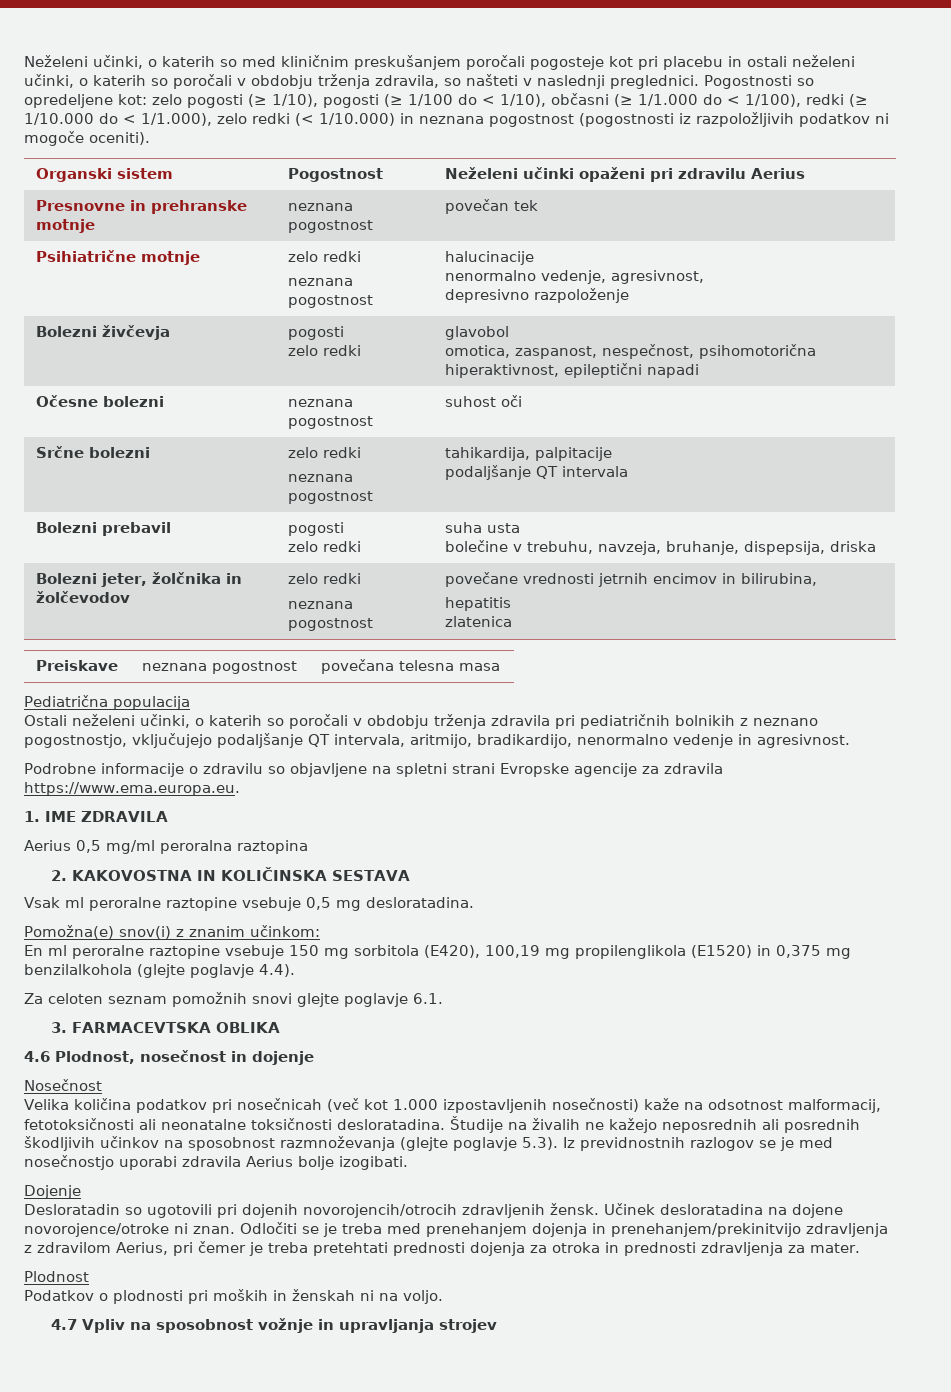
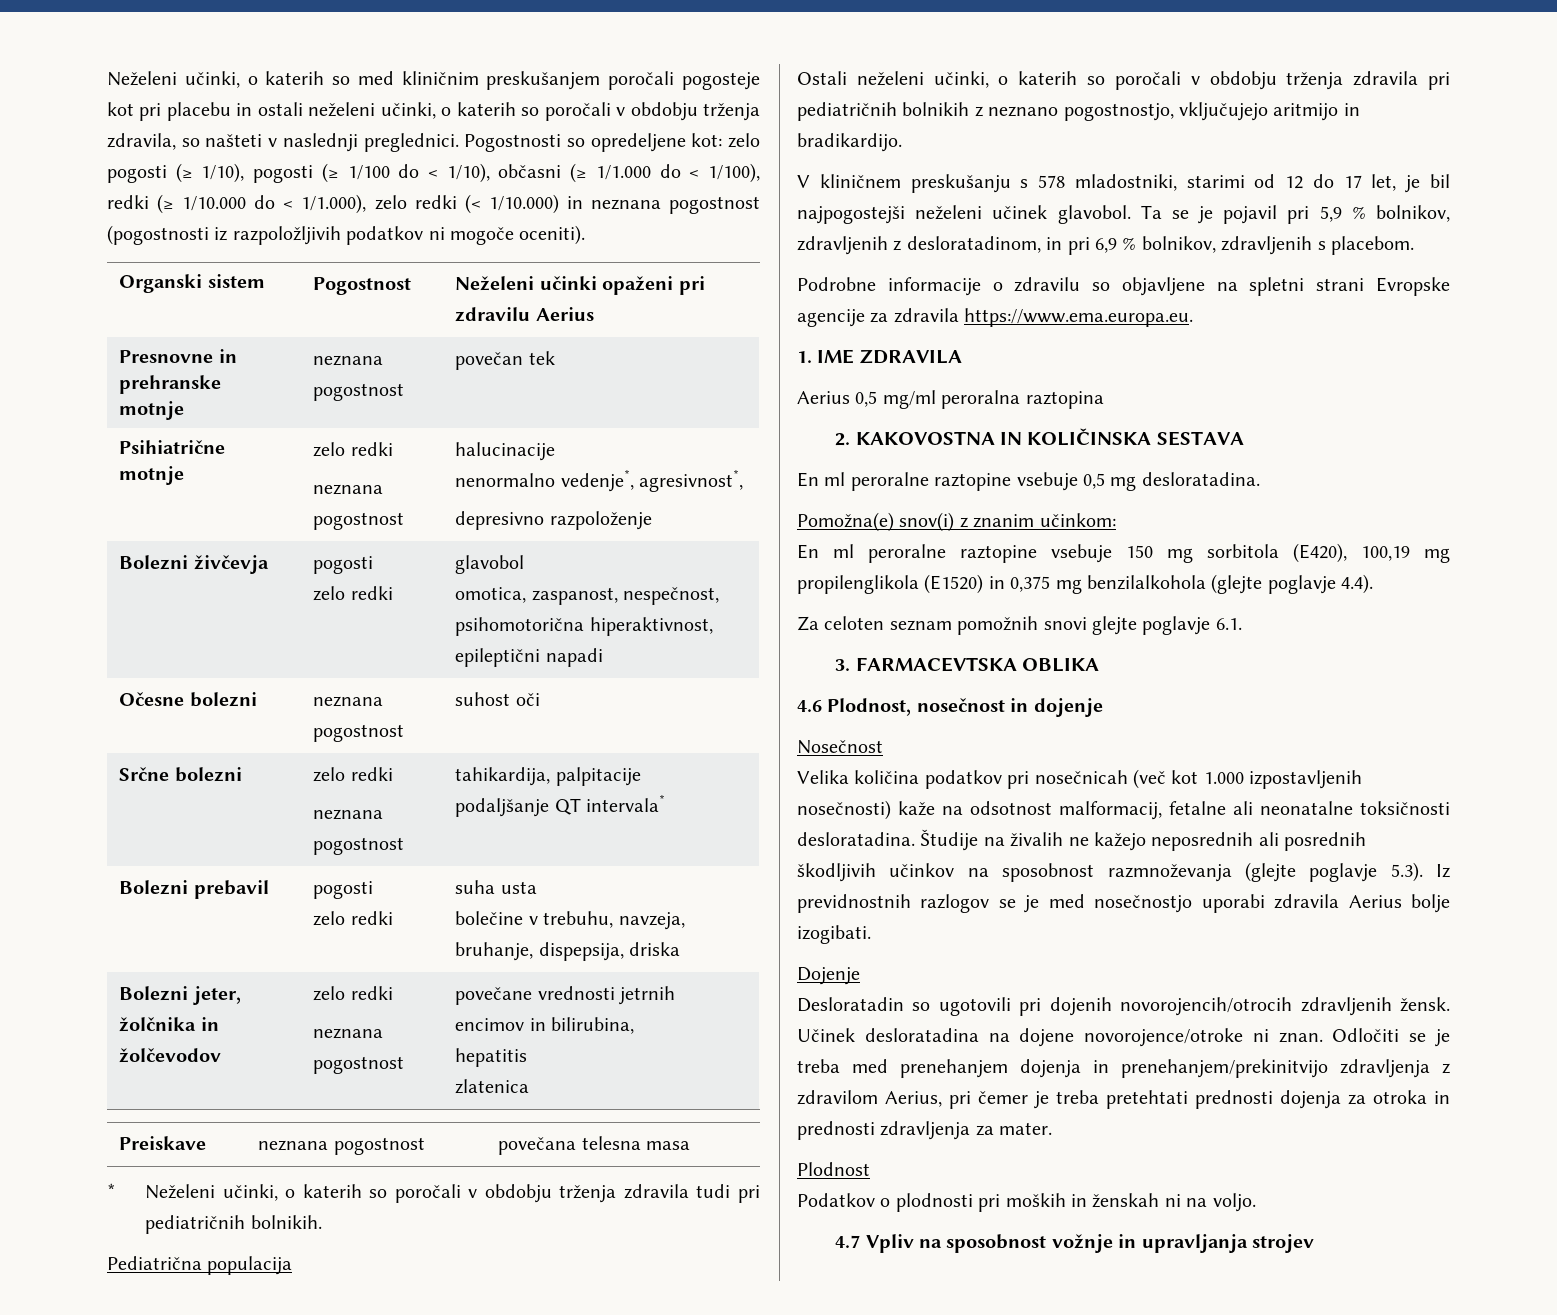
  Psihiatrične motnje | zelo redki
  neznana pogostnost | halucinacije
- nenormalno vedenje, agresivnost,
+ nenormalno vedenje*, agresivnost*,
  Srčne bolezni | zelo redki
  neznana pogostnost | tahikardija, palpitacije
- podaljšanje QT intervala
+ podaljšanje QT intervala*
+ * Neželeni učinki, o katerih so poročali v obdobju trženja zdravila tudi pri pediatričnih bolnikih.
- Ostali neželeni učinki, o katerih so poročali v obdobju trženja zdravila pri pediatričnih bolnikih z neznano pogostnostjo, vključujejo podaljšanje QT intervala, aritmijo, bradikardijo, nenormalno vedenje in agresivnost.
+ Ostali neželeni učinki, o katerih so poročali v obdobju trženja zdravila pri pediatričnih bolnikih z neznano pogostnostjo, vključujejo aritmijo in bradikardijo.
+ V kliničnem preskušanju s 578 mladostniki, starimi od 12 do 17 let, je bil najpogostejši neželeni učinek glavobol. Ta se je pojavil pri 5,9 % bolnikov, zdravljenih z desloratadinom, in pri 6,9 % bolnikov, zdravljenih s placebom.
- Vsak ml peroralne raztopine vsebuje 0,5 mg desloratadina.
+ En ml peroralne raztopine vsebuje 0,5 mg desloratadina.
- Velika količina podatkov pri nosečnicah (več kot 1.000 izpostavljenih nosečnosti) kaže na odsotnost malformacij, fetotoksičnosti ali neonatalne toksičnosti desloratadina.
+ Velika količina podatkov pri nosečnicah (več kot 1.000 izpostavljenih nosečnosti) kaže na odsotnost malformacij, fetalne ali neonatalne toksičnosti desloratadina.

